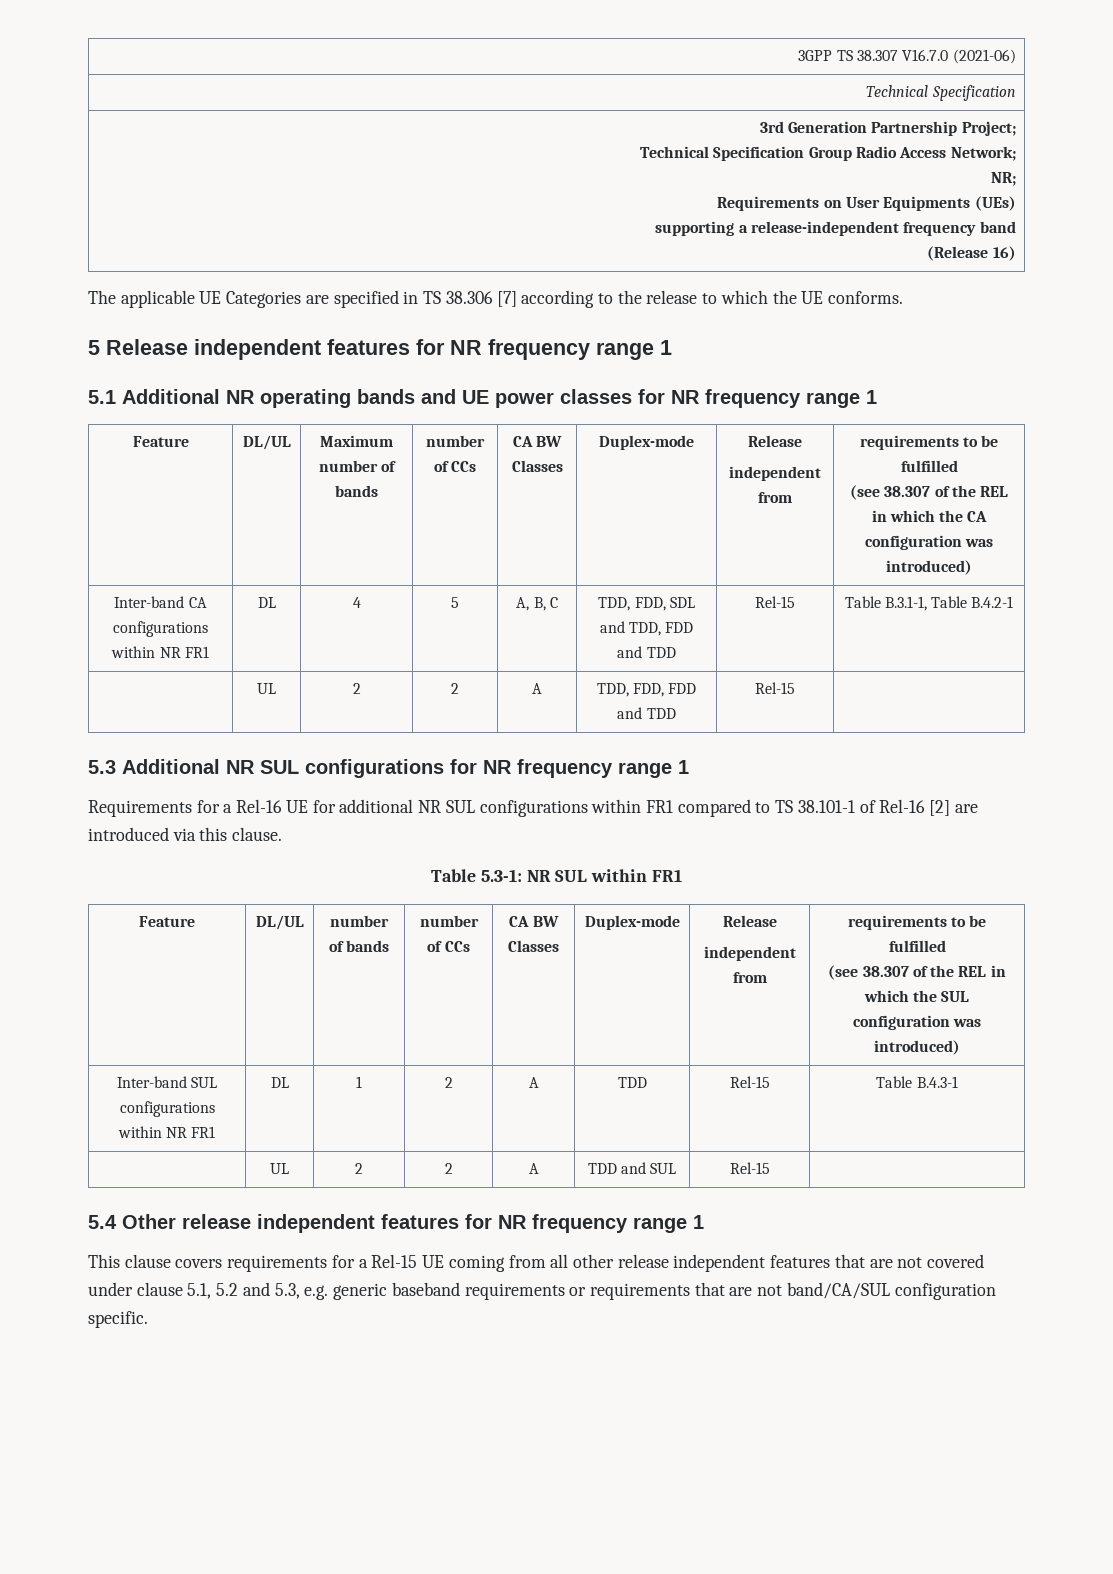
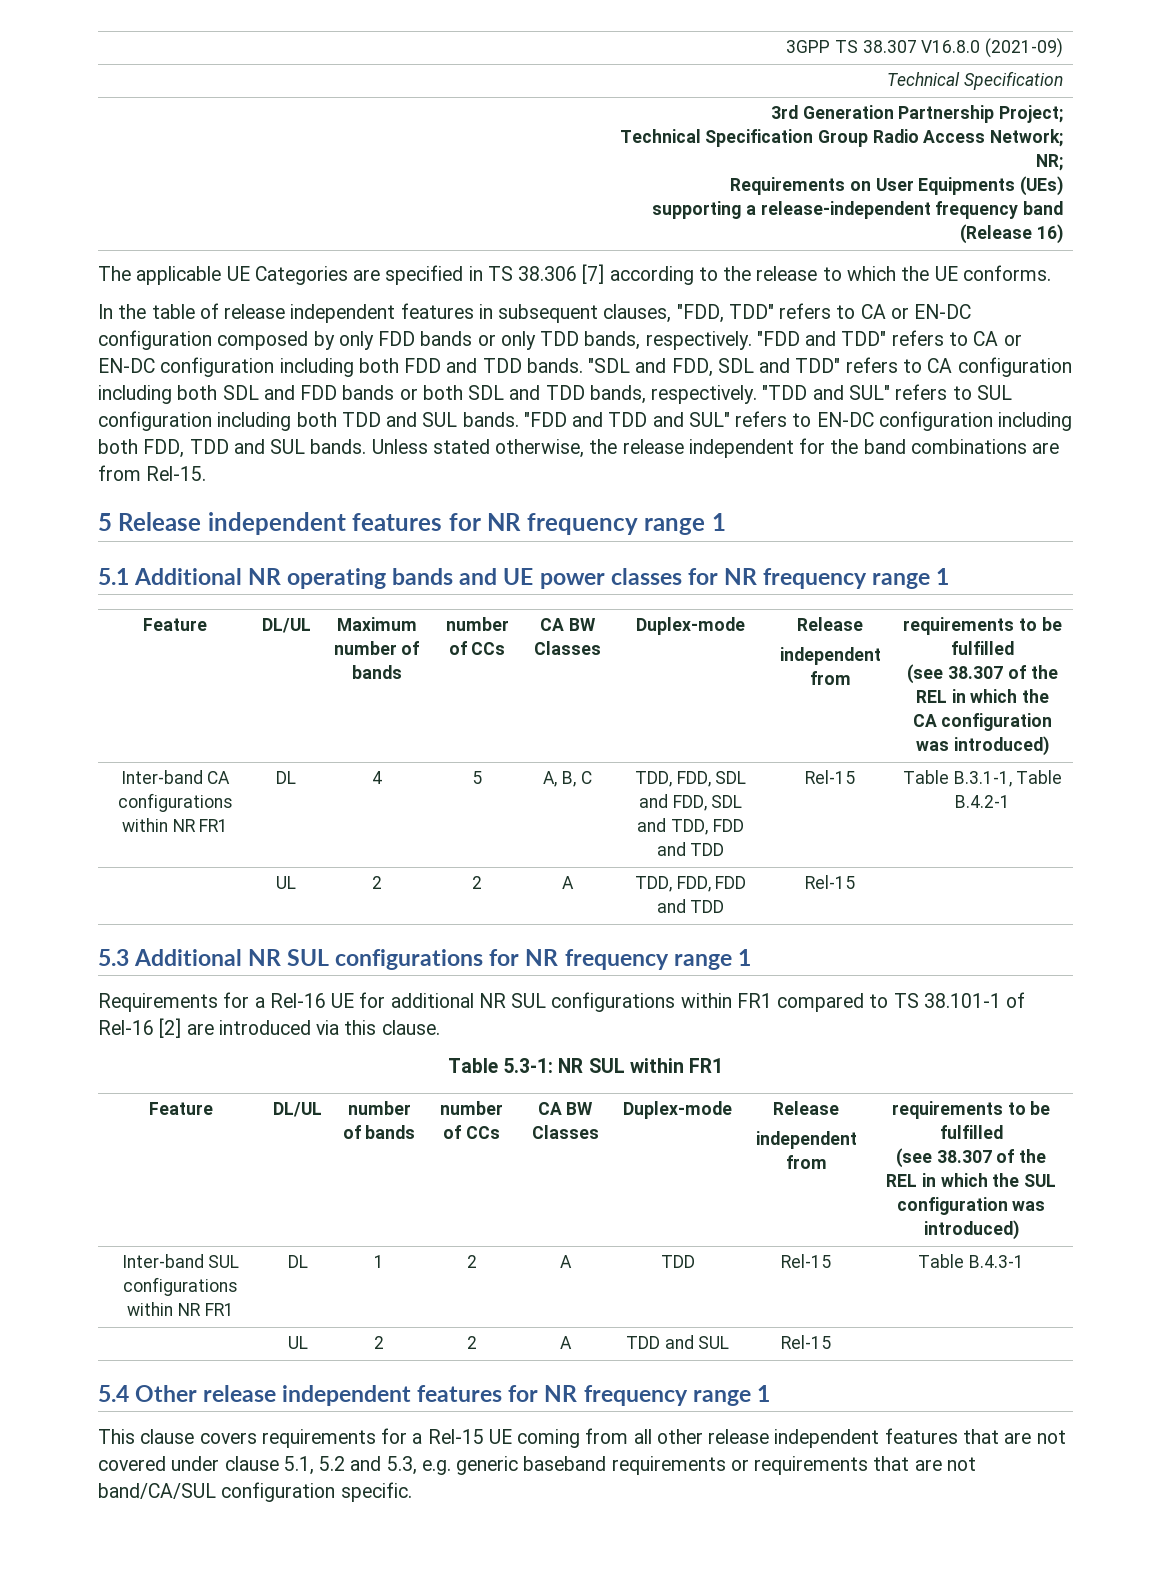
- 3GPP TS 38.307 V16.7.0 (2021-06)
+ 3GPP TS 38.307 V16.8.0 (2021-09)
+ In the table of release independent features in subsequent clauses, "FDD, TDD" refers to CA or EN-DC configuration composed by only FDD bands or only TDD bands, respectively. "FDD and TDD" refers to CA or EN-DC configuration including both FDD and TDD bands. "SDL and FDD, SDL and TDD" refers to CA configuration including both SDL and FDD bands or both SDL and TDD bands, respectively. "TDD and SUL" refers to SUL configuration including both TDD and SUL bands. "FDD and TDD and SUL" refers to EN-DC configuration including both FDD, TDD and SUL bands. Unless stated otherwise, the release independent for the band combinations are from Rel-15.
- Inter-band CA configurations within NR FR1 | DL | 4 | 5 | A, B, C | TDD, FDD, SDL and TDD, FDD and TDD | Rel-15 | Table B.3.1-1, Table B.4.2-1
+ Inter-band CA configurations within NR FR1 | DL | 4 | 5 | A, B, C | TDD, FDD, SDL and FDD, SDL and TDD, FDD and TDD | Rel-15 | Table B.3.1-1, Table B.4.2-1

